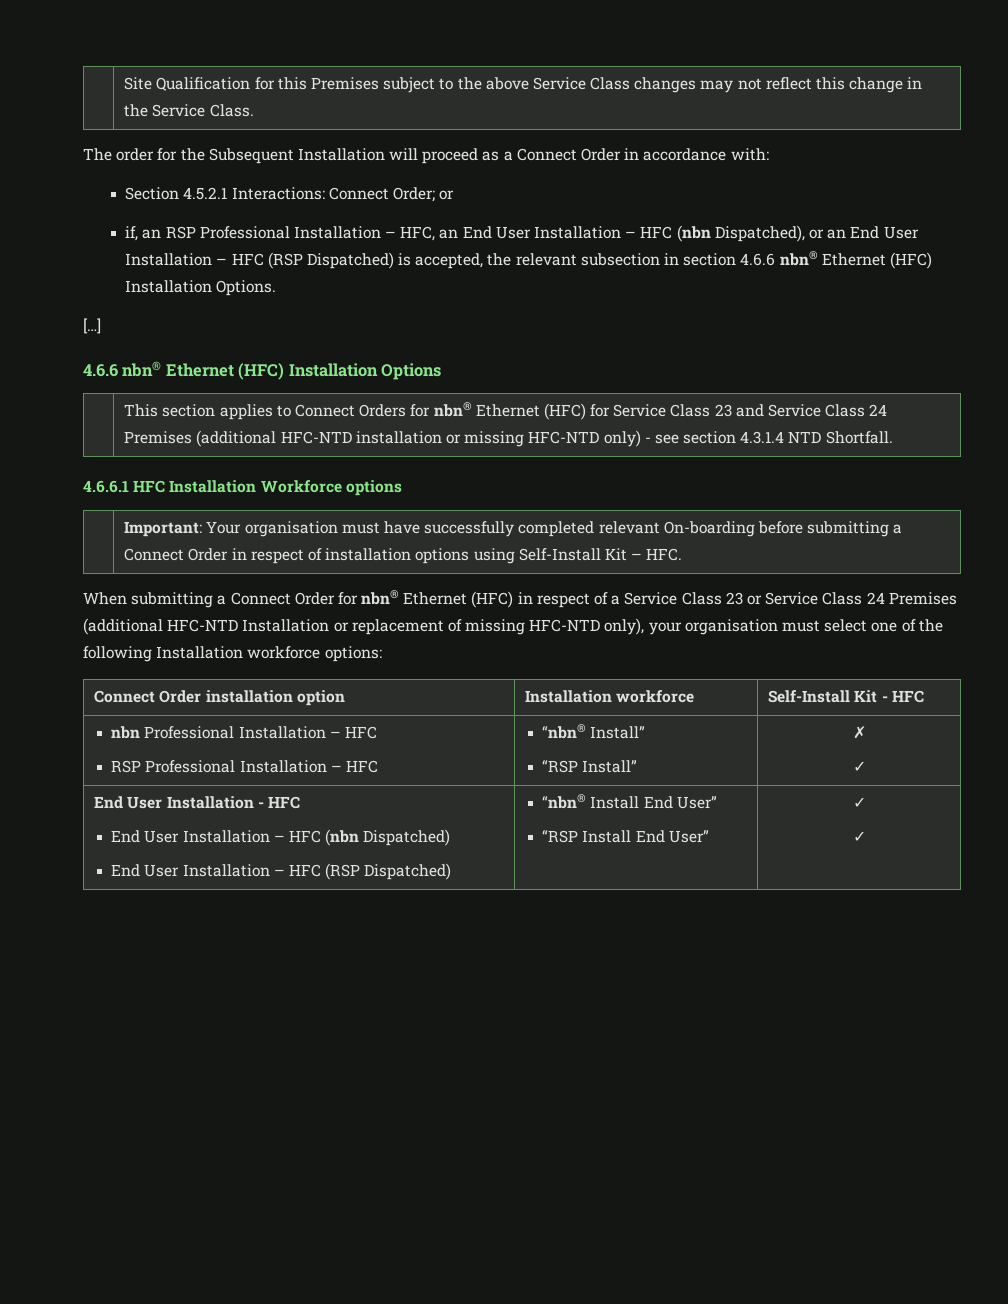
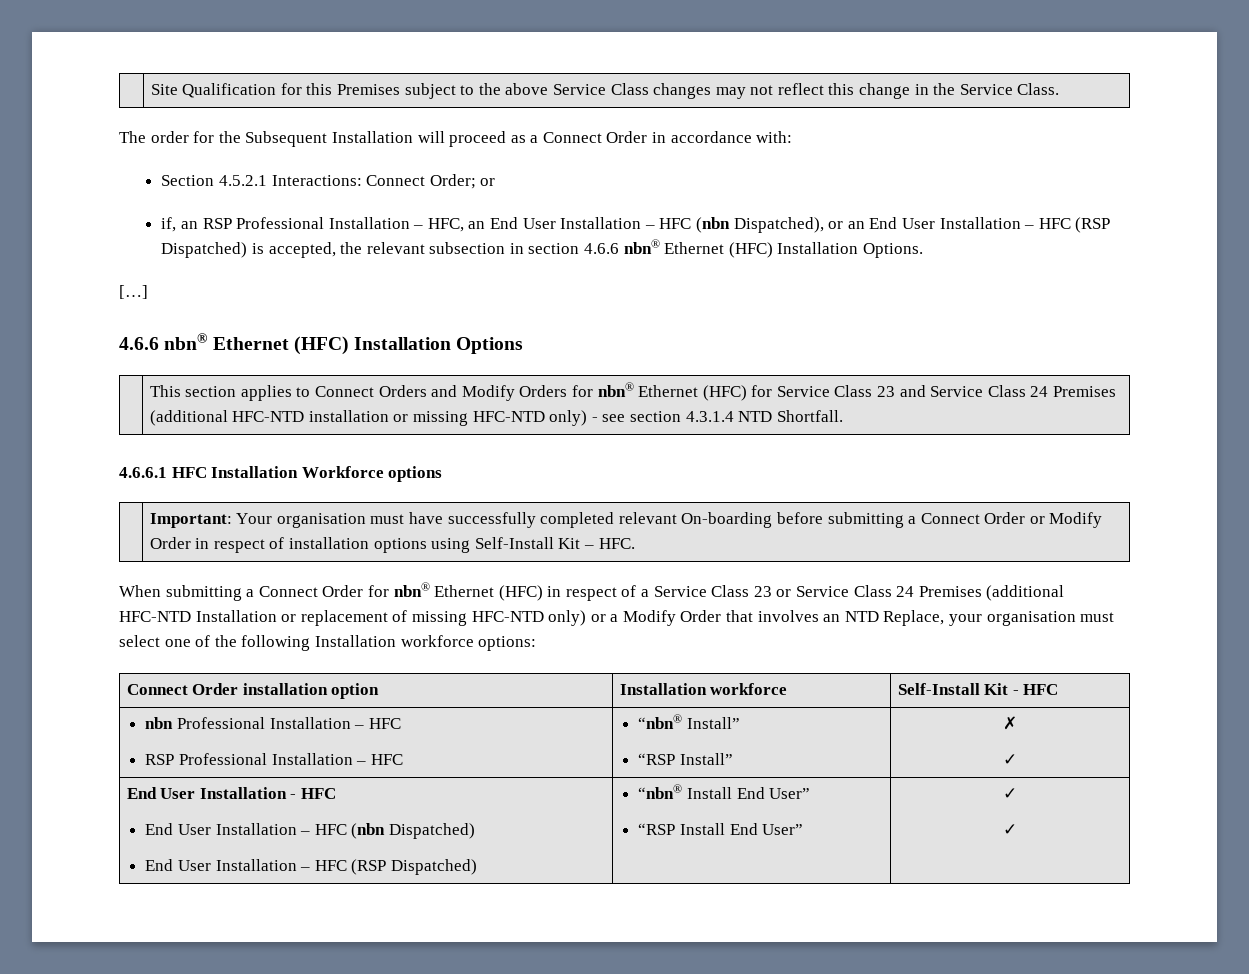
- | This section applies to Connect Orders for nbn® Ethernet (HFC) for Service Class 23 and Service Class 24 Premises (additional HFC-NTD installation or missing HFC-NTD only) - see section 4.3.1.4 NTD Shortfall.
+ | This section applies to Connect Orders and Modify Orders for nbn® Ethernet (HFC) for Service Class 23 and Service Class 24 Premises (additional HFC-NTD installation or missing HFC-NTD only) - see section 4.3.1.4 NTD Shortfall.
- | Important: Your organisation must have successfully completed relevant On-boarding before submitting a Connect Order in respect of installation options using Self-Install Kit – HFC.
+ | Important: Your organisation must have successfully completed relevant On-boarding before submitting a Connect Order or Modify Order in respect of installation options using Self-Install Kit – HFC.
- When submitting a Connect Order for nbn® Ethernet (HFC) in respect of a Service Class 23 or Service Class 24 Premises (additional HFC-NTD Installation or replacement of missing HFC-NTD only), your organisation must select one of the following Installation workforce options:
+ When submitting a Connect Order for nbn® Ethernet (HFC) in respect of a Service Class 23 or Service Class 24 Premises (additional HFC-NTD Installation or replacement of missing HFC-NTD only) or a Modify Order that involves an NTD Replace, your organisation must select one of the following Installation workforce options:

